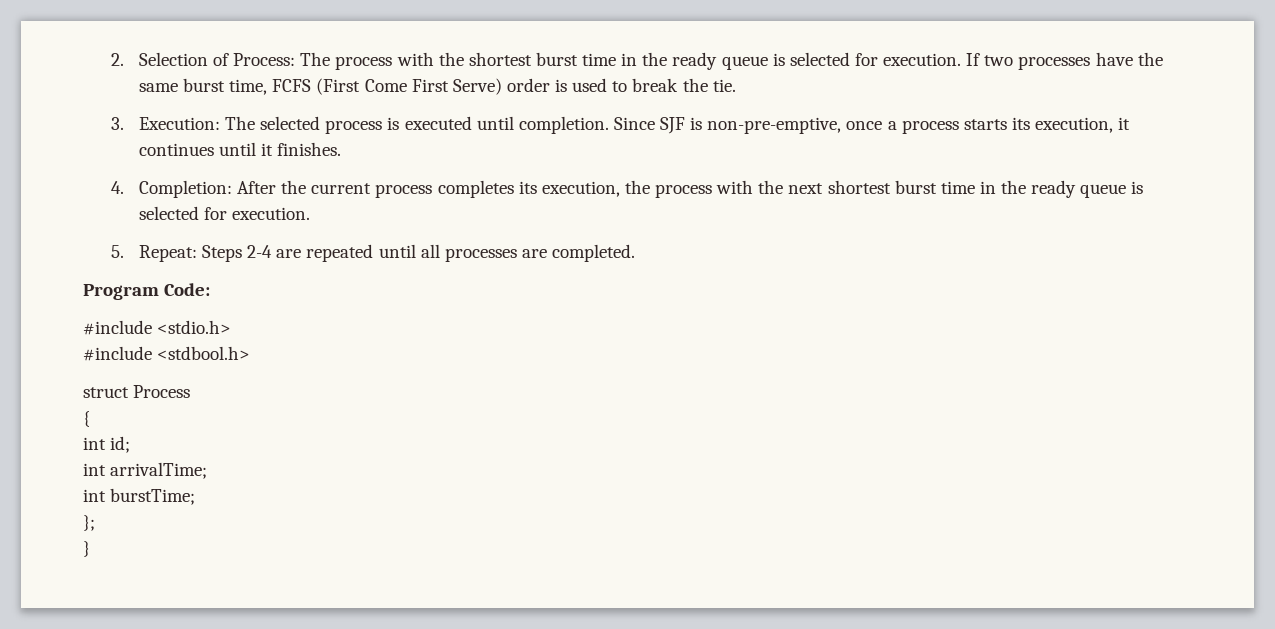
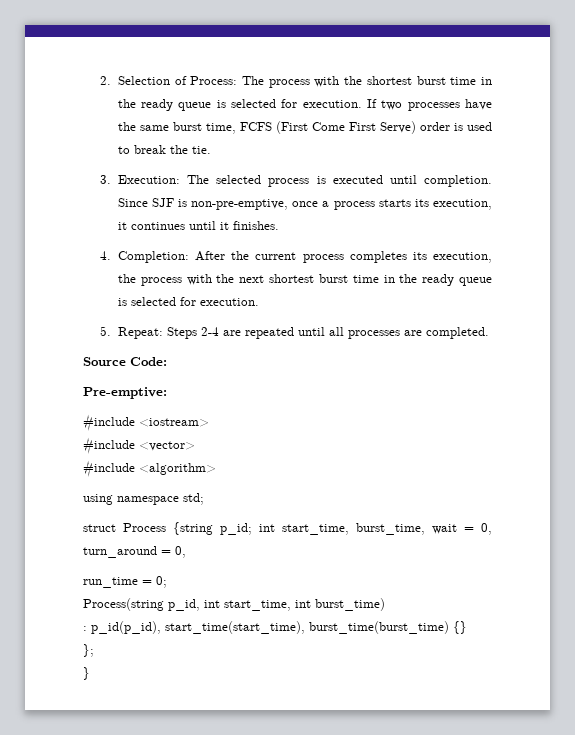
- Program Code:
+ Source Code:
- #include <stdio.h>
- #include <stdbool.h>
- struct Process
- {
- int id;
- int arrivalTime;
- int burstTime;
+ Pre-emptive:
+ #include <iostream>
+ #include <vector>
+ #include <algorithm>
+ using namespace std;
+ struct Process {string p_id; int start_time, burst_time, wait = 0, turn_around = 0,
+ run_time = 0;
+ Process(string p_id, int start_time, int burst_time)
+ : p_id(p_id), start_time(start_time), burst_time(burst_time) {}

